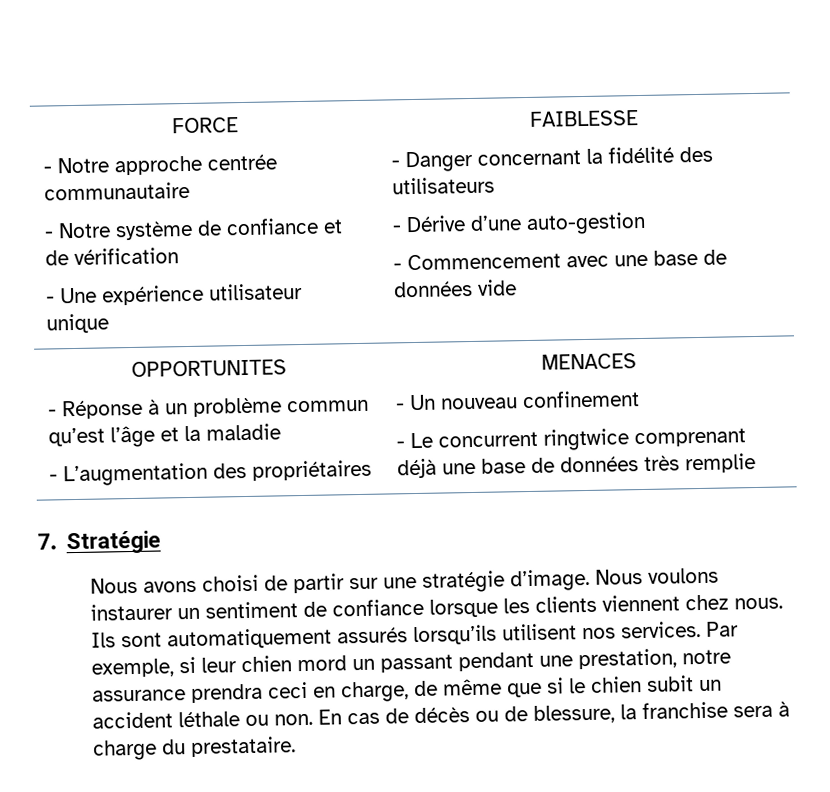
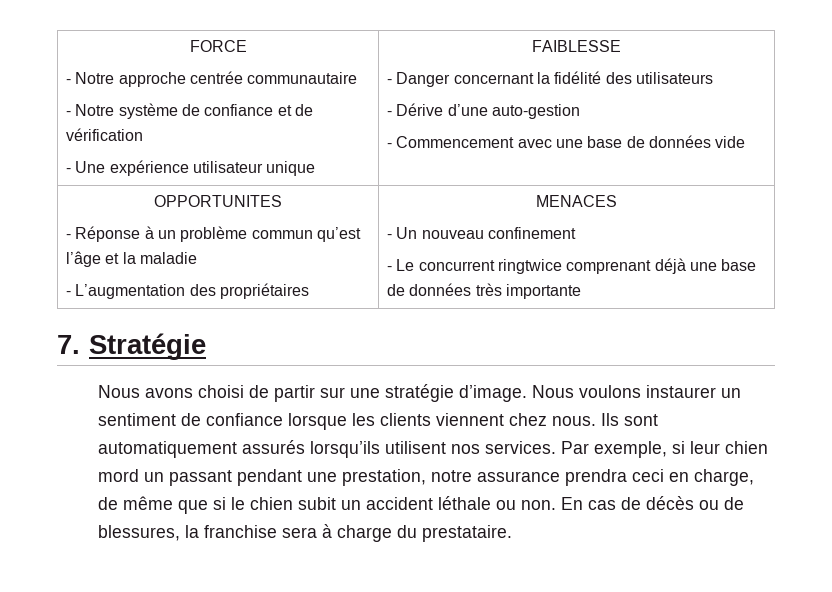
  OPPORTUNITES
  - Réponse à un problème commun qu’est l’âge et la maladie
  - L’augmentation des propriétaires | MENACES
  - Un nouveau confinement
- - Le concurrent ringtwice comprenant déjà une base de données très remplie
+ - Le concurrent ringtwice comprenant déjà une base de données très importante
- En cas de décès ou de blessure, la franchise sera à charge du prestataire.
+ En cas de décès ou de blessures, la franchise sera à charge du prestataire.

